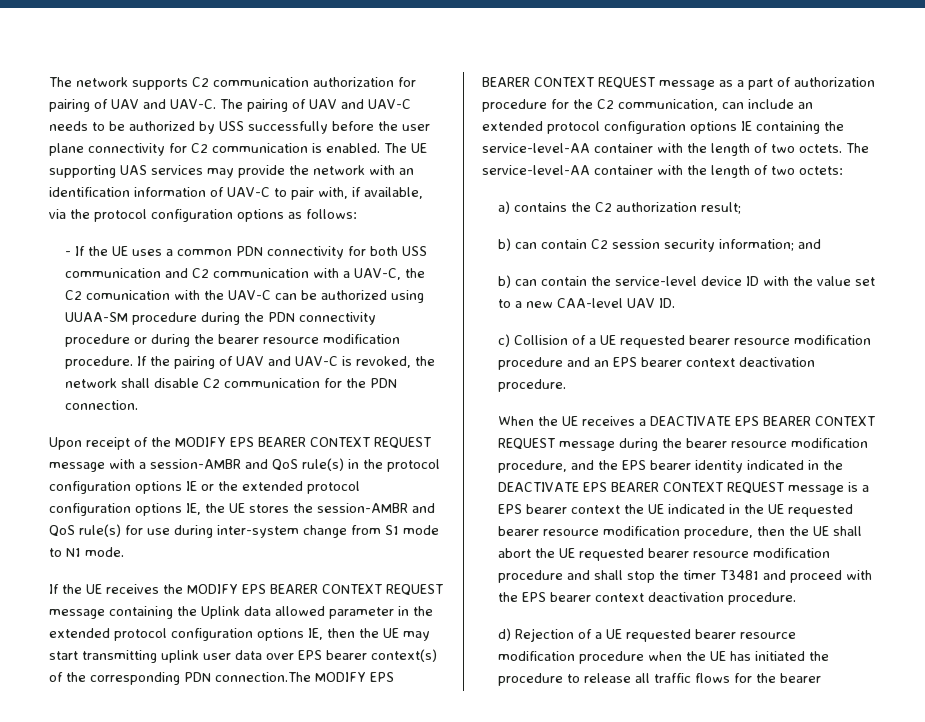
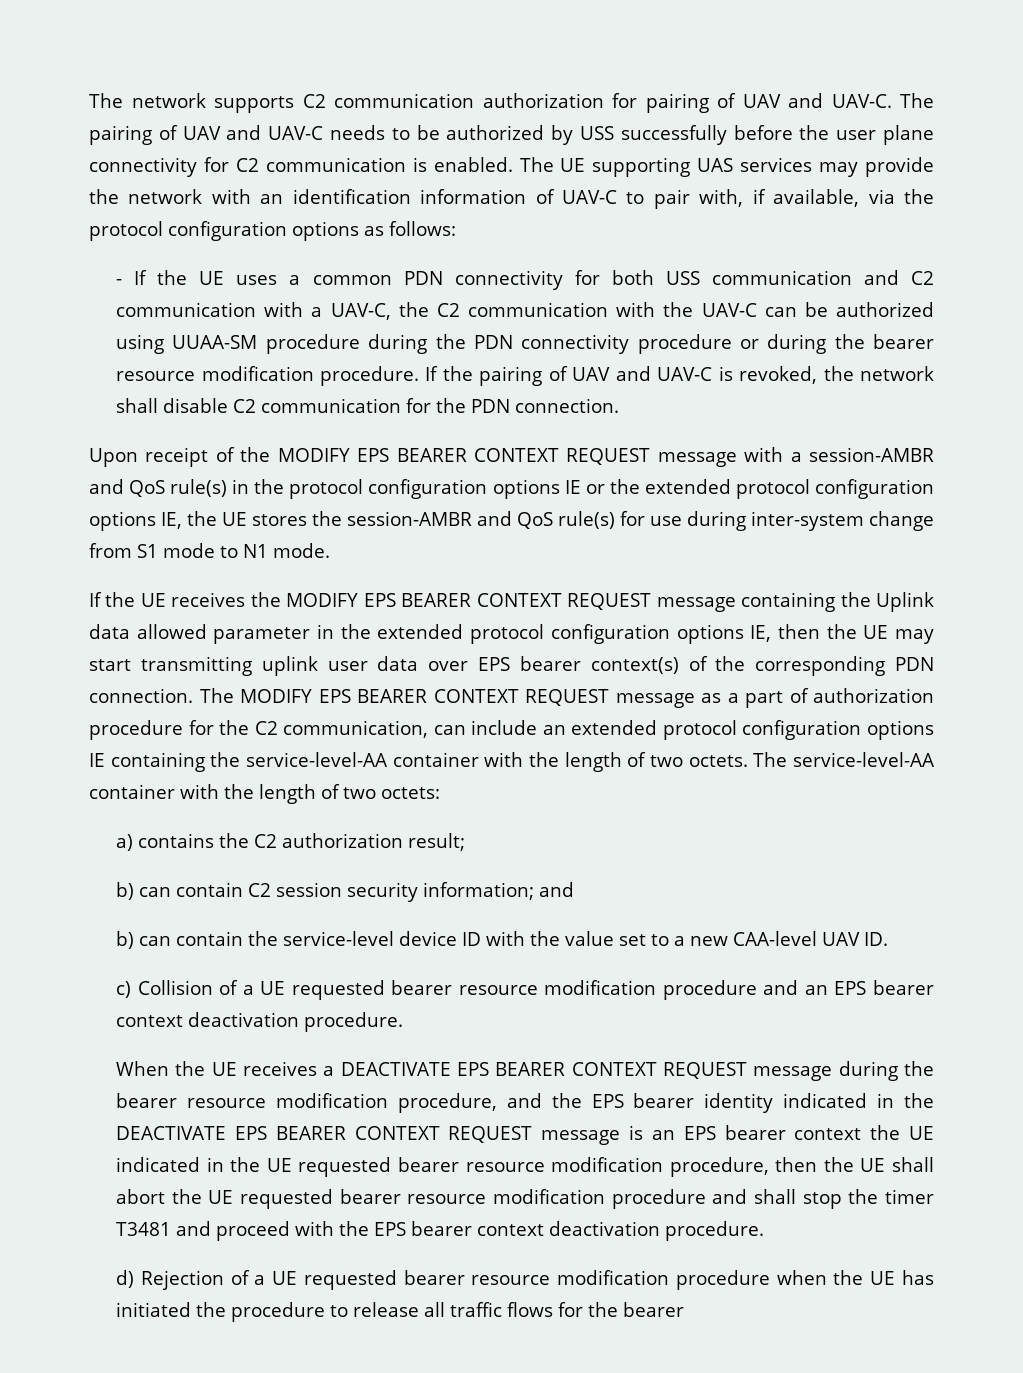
- - If the UE uses a common PDN connectivity for both USS communication and C2 communication with a UAV-C, the C2 comunication with the UAV-C can be authorized using UUAA-SM procedure during the PDN connectivity procedure or during the bearer resource modification procedure.
+ - If the UE uses a common PDN connectivity for both USS communication and C2 communication with a UAV-C, the C2 communication with the UAV-C can be authorized using UUAA-SM procedure during the PDN connectivity procedure or during the bearer resource modification procedure.
- If the UE receives the MODIFY EPS BEARER CONTEXT REQUEST message containing the Uplink data allowed parameter in the extended protocol configuration options IE, then the UE may start transmitting uplink user data over EPS bearer context(s) of the corresponding PDN connection.The MODIFY EPS BEARER CONTEXT REQUEST message as a part of authorization procedure for the C2 communication, can include an extended protocol configuration options IE containing the service-level-AA container with the length of two octets.
+ If the UE receives the MODIFY EPS BEARER CONTEXT REQUEST message containing the Uplink data allowed parameter in the extended protocol configuration options IE, then the UE may start transmitting uplink user data over EPS bearer context(s) of the corresponding PDN connection. The MODIFY EPS BEARER CONTEXT REQUEST message as a part of authorization procedure for the C2 communication, can include an extended protocol configuration options IE containing the service-level-AA container with the length of two octets.
- When the UE receives a DEACTIVATE EPS BEARER CONTEXT REQUEST message during the bearer resource modification procedure, and the EPS bearer identity indicated in the DEACTIVATE EPS BEARER CONTEXT REQUEST message is a EPS bearer context the UE indicated in the UE requested bearer resource modification procedure, then the UE shall abort the UE requested bearer resource modification procedure and shall stop the timer T3481 and proceed with the EPS bearer context deactivation procedure.
+ When the UE receives a DEACTIVATE EPS BEARER CONTEXT REQUEST message during the bearer resource modification procedure, and the EPS bearer identity indicated in the DEACTIVATE EPS BEARER CONTEXT REQUEST message is an EPS bearer context the UE indicated in the UE requested bearer resource modification procedure, then the UE shall abort the UE requested bearer resource modification procedure and shall stop the timer T3481 and proceed with the EPS bearer context deactivation procedure.

